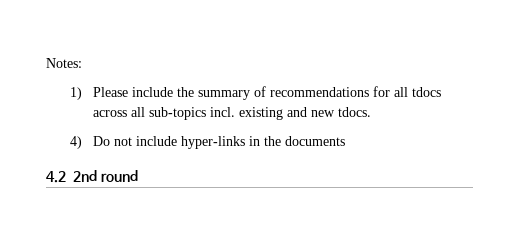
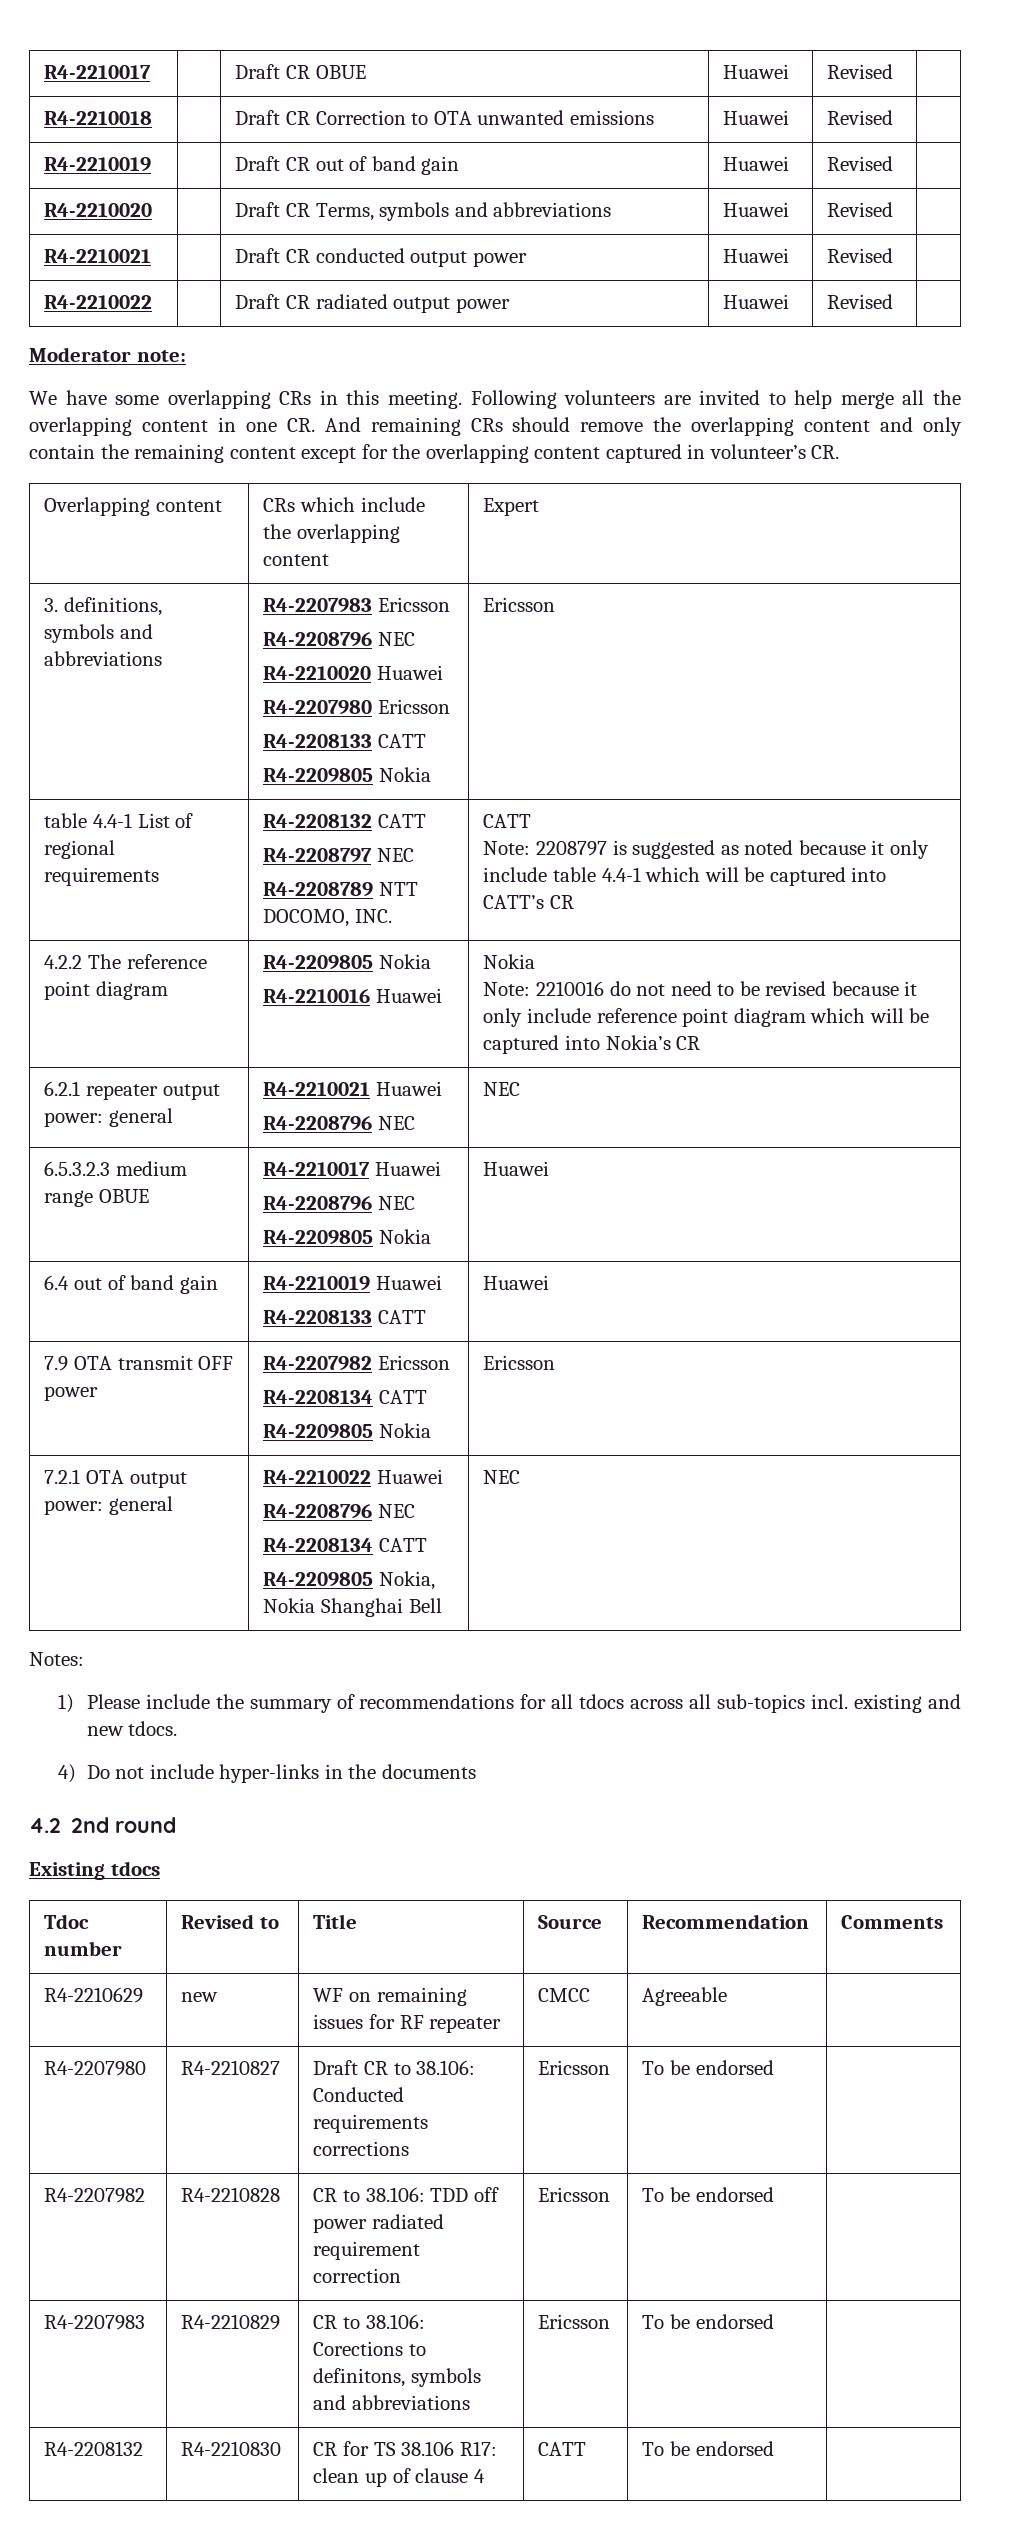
+ R4-2210017 | | Draft CR OBUE | Huawei | Revised |
+ R4-2210018 | | Draft CR Correction to OTA unwanted emissions | Huawei | Revised |
+ R4-2210019 | | Draft CR out of band gain | Huawei | Revised |
+ R4-2210020 | | Draft CR Terms, symbols and abbreviations | Huawei | Revised |
+ R4-2210021 | | Draft CR conducted output power | Huawei | Revised |
+ R4-2210022 | | Draft CR radiated output power | Huawei | Revised |
+ Moderator note:
+ We have some overlapping CRs in this meeting. Following volunteers are invited to help merge all the overlapping content in one CR. And remaining CRs should remove the overlapping content and only contain the remaining content except for the overlapping content captured in volunteer’s CR.
+ Overlapping content | CRs which include the overlapping content | Expert
+ 3. definitions, symbols and abbreviations | R4-2207983 Ericsson
+ R4-2208796 NEC
+ R4-2210020 Huawei
+ R4-2207980 Ericsson
+ R4-2208133 CATT
+ R4-2209805 Nokia | Ericsson
+ table 4.4-1 List of regional requirements | R4-2208132 CATT
+ R4-2208797 NEC
+ R4-2208789 NTT DOCOMO, INC. | CATT
+ Note: 2208797 is suggested as noted because it only include table 4.4-1 which will be captured into CATT’s CR
+ 4.2.2 The reference point diagram | R4-2209805 Nokia
+ R4-2210016 Huawei | Nokia
+ Note: 2210016 do not need to be revised because it only include reference point diagram which will be captured into Nokia’s CR
+ 6.2.1 repeater output power: general | R4-2210021 Huawei
+ R4-2208796 NEC | NEC
+ 6.5.3.2.3 medium range OBUE | R4-2210017 Huawei
+ R4-2208796 NEC
+ R4-2209805 Nokia | Huawei
+ 6.4 out of band gain | R4-2210019 Huawei
+ R4-2208133 CATT | Huawei
+ 7.9 OTA transmit OFF power | R4-2207982 Ericsson
+ R4-2208134 CATT
+ R4-2209805 Nokia | Ericsson
+ 7.2.1 OTA output power: general | R4-2210022 Huawei
+ R4-2208796 NEC
+ R4-2208134 CATT
+ R4-2209805 Nokia, Nokia Shanghai Bell | NEC
+ Existing tdocs
+ Tdoc number | Revised to | Title | Source | Recommendation | Comments
+ R4-2210629 | new | WF on remaining issues for RF repeater | CMCC | Agreeable |
+ R4-2207980 | R4-2210827 | Draft CR to 38.106: Conducted requirements corrections | Ericsson | To be endorsed |
+ R4-2207982 | R4-2210828 | CR to 38.106: TDD off power radiated requirement correction | Ericsson | To be endorsed |
+ R4-2207983 | R4-2210829 | CR to 38.106: Corections to definitons, symbols and abbreviations | Ericsson | To be endorsed |
+ R4-2208132 | R4-2210830 | CR for TS 38.106 R17: clean up of clause 4 | CATT | To be endorsed |

